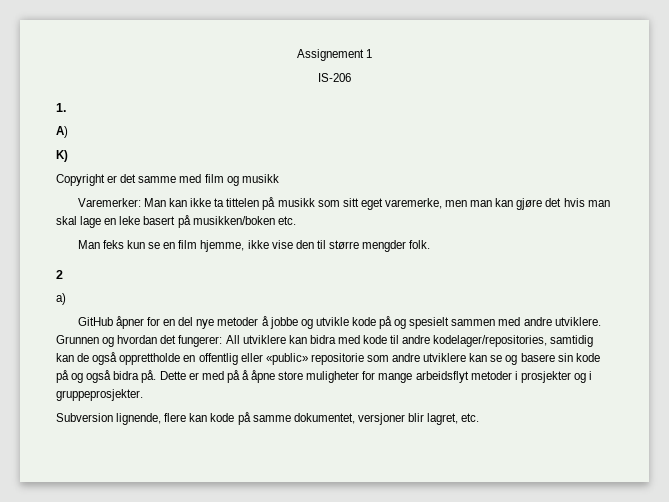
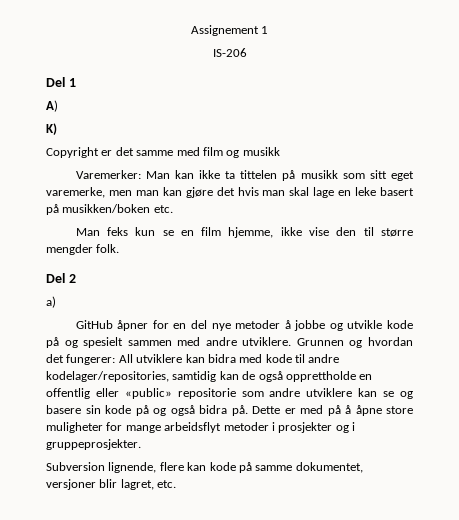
- 1.
+ Del 1
- 2
+ Del 2

